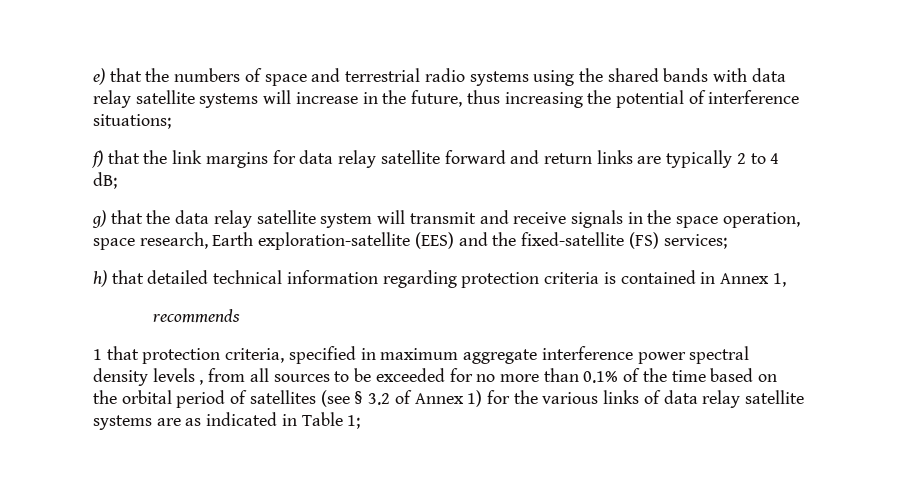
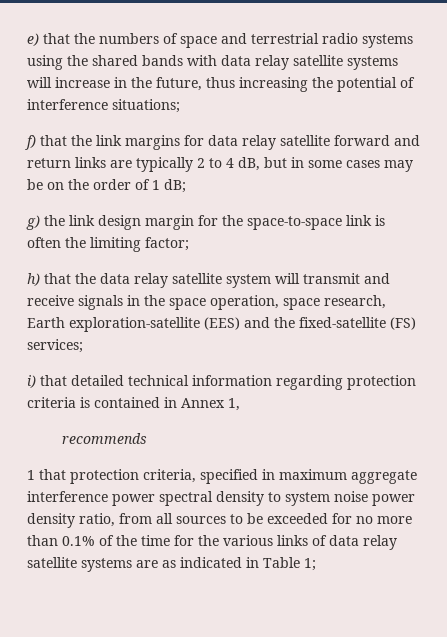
- f) that the link margins for data relay satellite forward and return links are typically 2 to 4 dB;
- g) that the data relay satellite system will transmit and receive signals in the space operation, space research, Earth exploration-satellite (EES) and the fixed-satellite (FS) services;
+ f) that the link margins for data relay satellite forward and return links are typically 2 to 4 dB, but in some cases may be on the order of 1 dB;
+ g) the link design margin for the space-to-space link is often the limiting factor;
+ h) that the data relay satellite system will transmit and receive signals in the space operation, space research, Earth exploration-satellite (EES) and the fixed-satellite (FS) services;
- h) that detailed technical information regarding protection criteria is contained in Annex 1,
+ i) that detailed technical information regarding protection criteria is contained in Annex 1,
- 1 that protection criteria, specified in maximum aggregate interference power spectral density levels , from all sources to be exceeded for no more than 0.1% of the time based on the orbital period of satellites (see § 3.2 of Annex 1) for the various links of data relay satellite systems are as indicated in Table 1;
+ 1 that protection criteria, specified in maximum aggregate interference power spectral density to system noise power density ratio, from all sources to be exceeded for no more than 0.1% of the time for the various links of data relay satellite systems are as indicated in Table 1;

